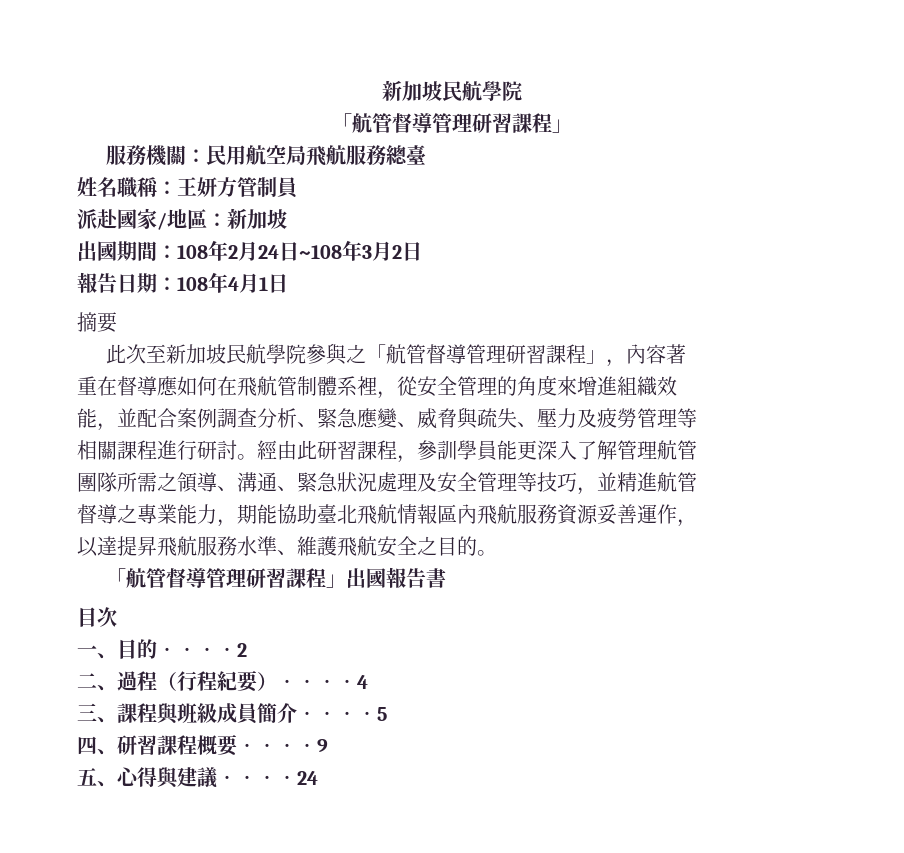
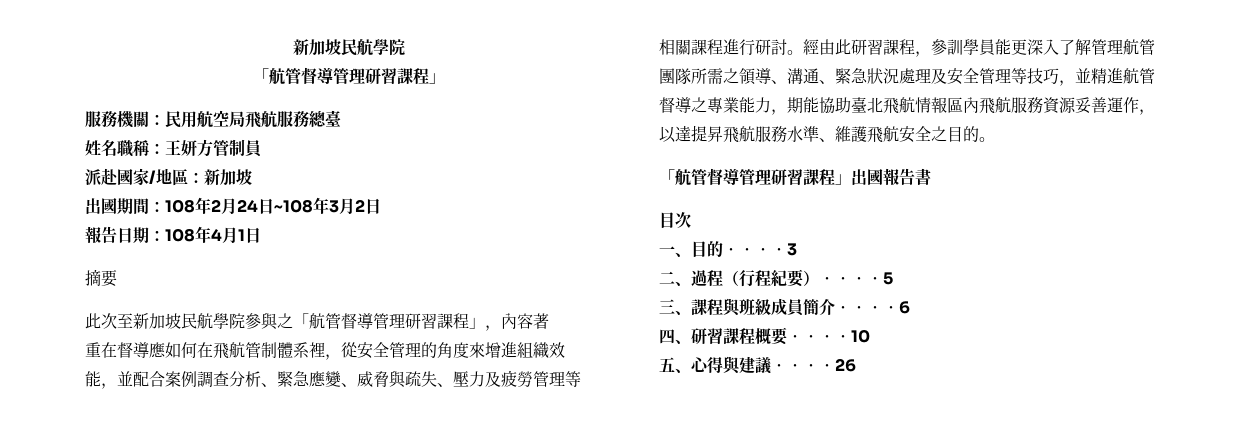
- 一、目的‧‧‧‧2
+ 一、目的‧‧‧‧3
- 二、過程（行程紀要）‧‧‧‧4
+ 二、過程（行程紀要）‧‧‧‧5
- 三、課程與班級成員簡介‧‧‧‧5
+ 三、課程與班級成員簡介‧‧‧‧6
- 四、研習課程概要‧‧‧‧9
+ 四、研習課程概要‧‧‧‧10
- 五、心得與建議‧‧‧‧24
+ 五、心得與建議‧‧‧‧26

